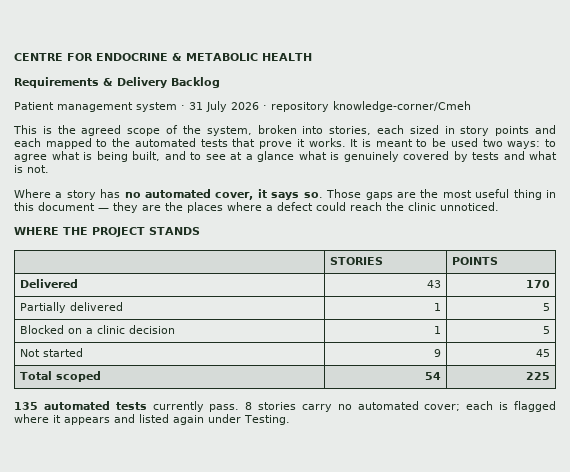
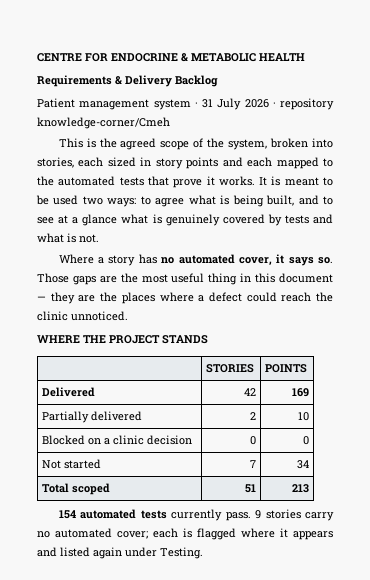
- Delivered | 43 | 170
+ Delivered | 42 | 169
- Partially delivered | 1 | 5
+ Partially delivered | 2 | 10
- Blocked on a clinic decision | 1 | 5
+ Blocked on a clinic decision | 0 | 0
- Not started | 9 | 45
+ Not started | 7 | 34
- Total scoped | 54 | 225
- 135 automated tests currently pass.
+ Total scoped | 51 | 213
+ 154 automated tests currently pass.
- 8 stories carry no automated cover; each is flagged where it appears and listed again under Testing.
+ 9 stories carry no automated cover; each is flagged where it appears and listed again under Testing.

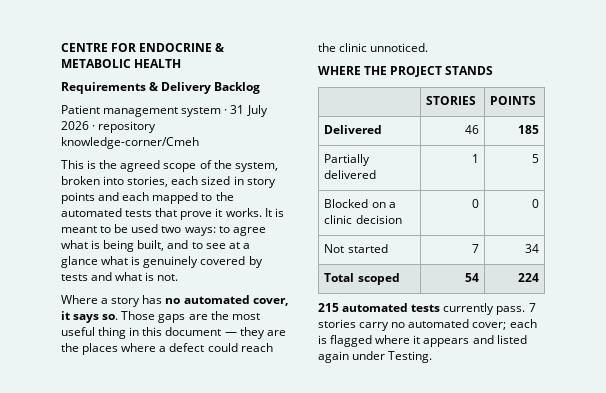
- Delivered | 42 | 169
+ Delivered | 46 | 185
- Partially delivered | 2 | 10
+ Partially delivered | 1 | 5
- Total scoped | 51 | 213
- 154 automated tests currently pass.
+ Total scoped | 54 | 224
+ 215 automated tests currently pass.
- 9 stories carry no automated cover; each is flagged where it appears and listed again under Testing.
+ 7 stories carry no automated cover; each is flagged where it appears and listed again under Testing.

